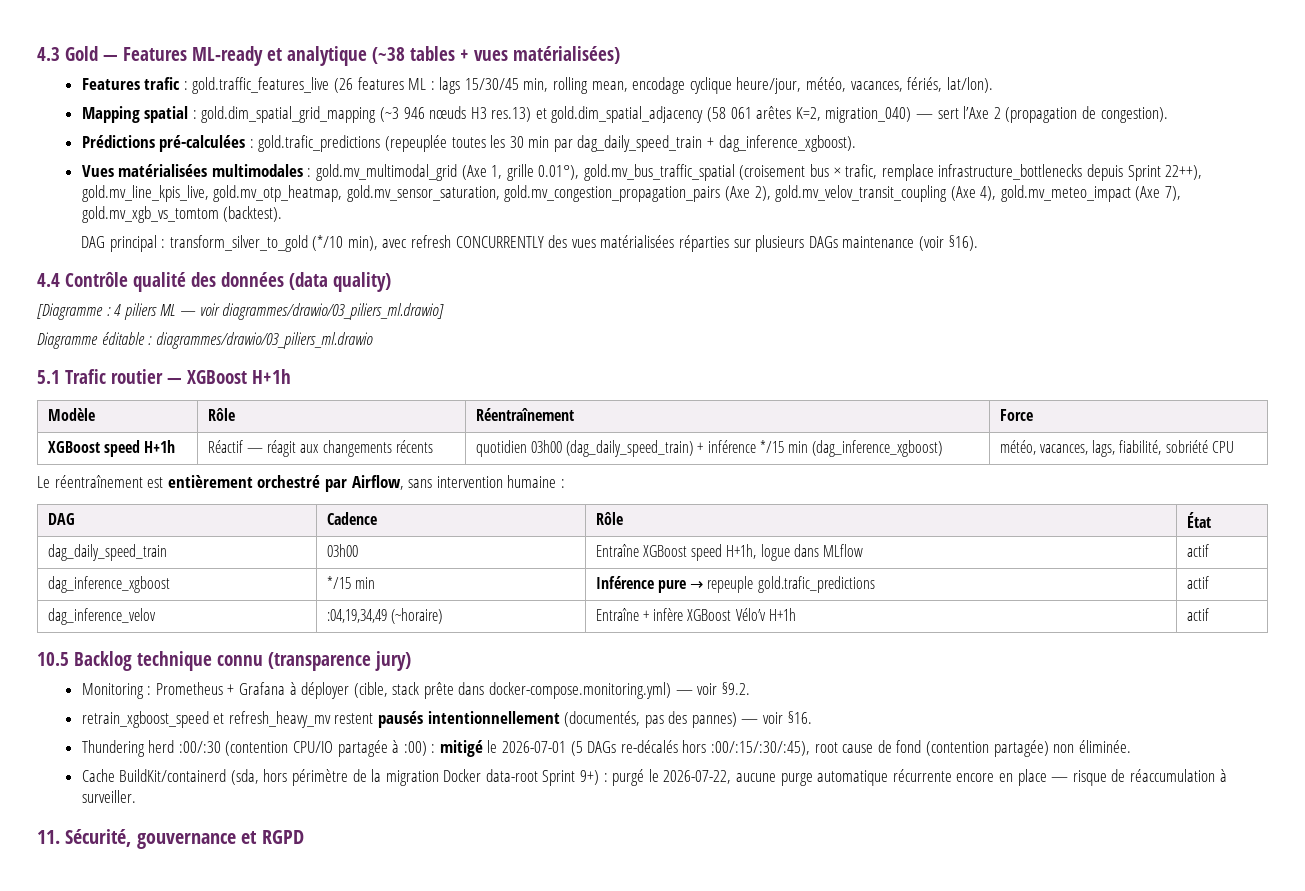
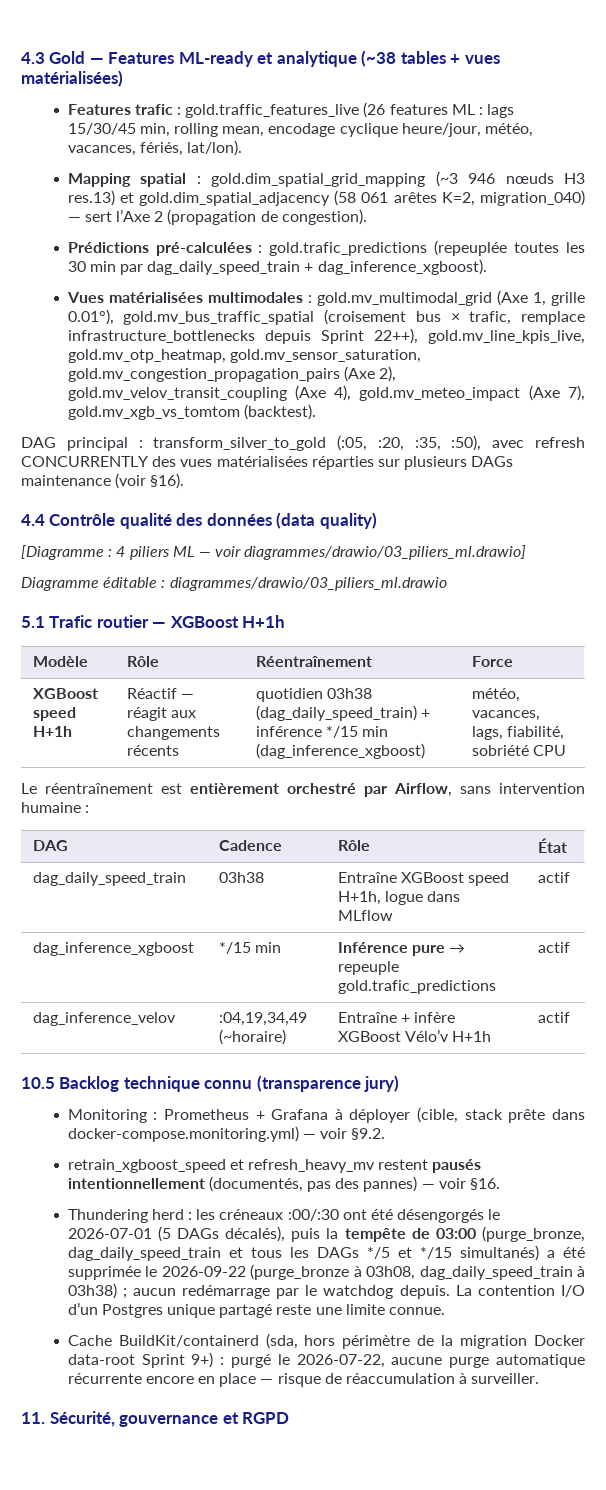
- DAG principal : transform_silver_to_gold (*/10 min), avec refresh CONCURRENTLY des vues matérialisées réparties sur plusieurs DAGs maintenance (voir §16).
+ DAG principal : transform_silver_to_gold (:05, :20, :35, :50), avec refresh CONCURRENTLY des vues matérialisées réparties sur plusieurs DAGs maintenance (voir §16).
- XGBoost speed H+1h | Réactif — réagit aux changements récents | quotidien 03h00 (dag_daily_speed_train) + inférence */15 min (dag_inference_xgboost) | météo, vacances, lags, fiabilité, sobriété CPU
+ XGBoost speed H+1h | Réactif — réagit aux changements récents | quotidien 03h38 (dag_daily_speed_train) + inférence */15 min (dag_inference_xgboost) | météo, vacances, lags, fiabilité, sobriété CPU
- dag_daily_speed_train | 03h00 | Entraîne XGBoost speed H+1h, logue dans MLflow | actif
+ dag_daily_speed_train | 03h38 | Entraîne XGBoost speed H+1h, logue dans MLflow | actif
- Thundering herd :00/:30 (contention CPU/IO partagée à :00) : mitigé le 2026-07-01 (5 DAGs re-décalés hors :00/:15/:30/:45), root cause de fond (contention partagée) non éliminée.
+ Thundering herd : les créneaux :00/:30 ont été désengorgés le 2026-07-01 (5 DAGs décalés), puis la tempête de 03:00 (purge_bronze, dag_daily_speed_train et tous les DAGs */5 et */15 simultanés) a été supprimée le 2026-09-22 (purge_bronze à 03h08, dag_daily_speed_train à 03h38) ; aucun redémarrage par le watchdog depuis. La contention I/O d’un Postgres unique partagé reste une limite connue.

